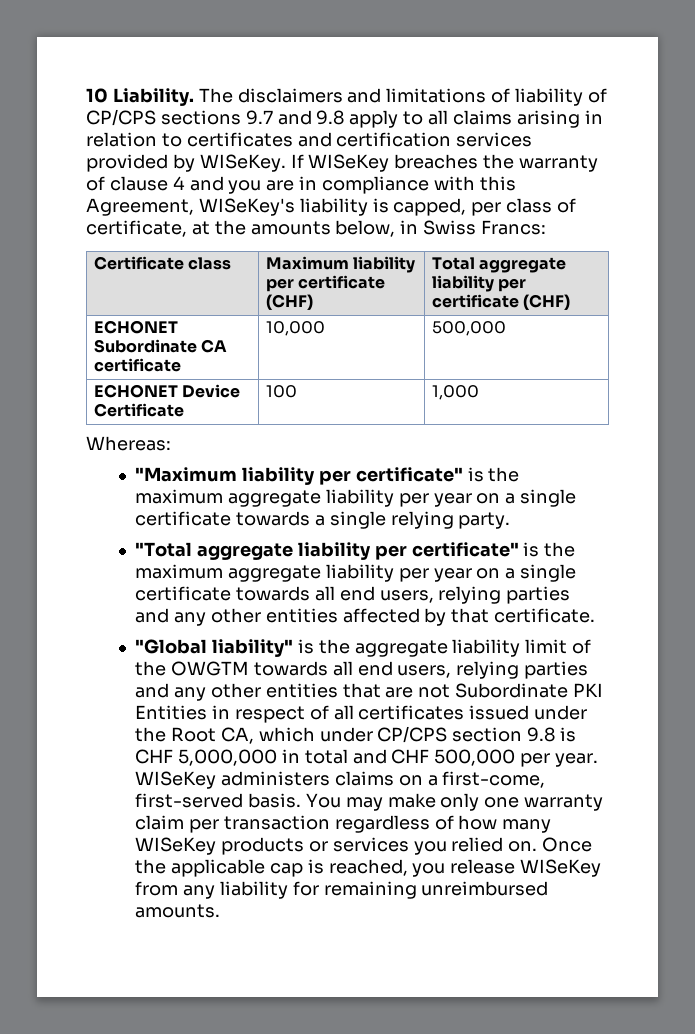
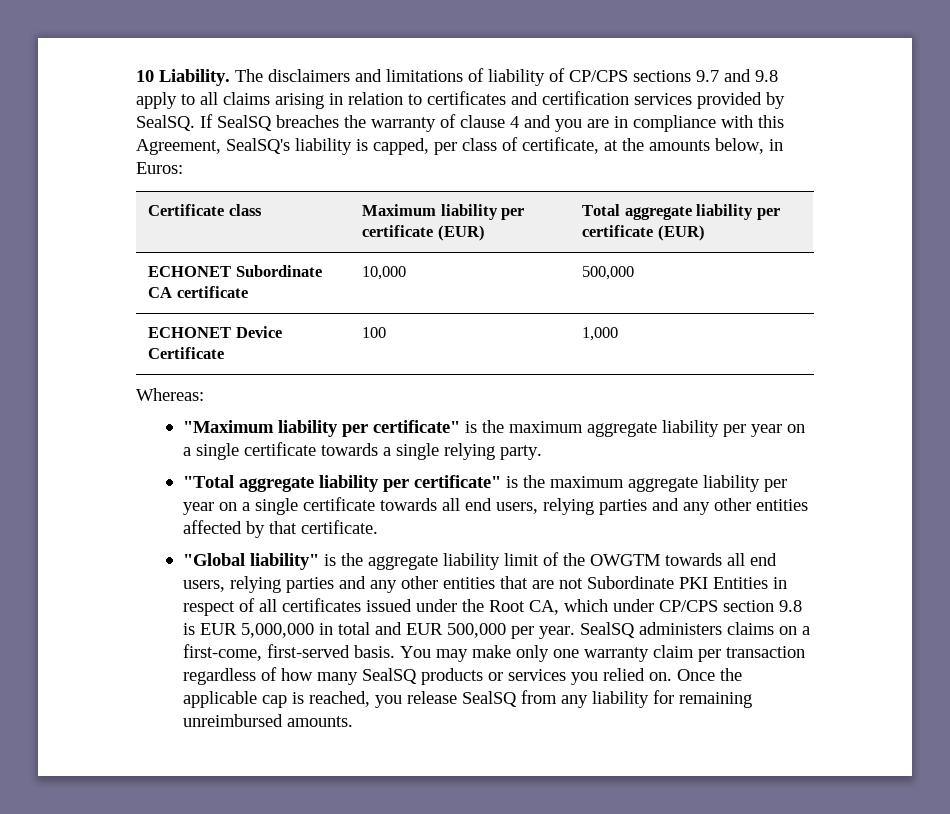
- The disclaimers and limitations of liability of CP/CPS sections 9.7 and 9.8 apply to all claims arising in relation to certificates and certification services provided by WISeKey. If WISeKey breaches the warranty of clause 4 and you are in compliance with this Agreement, WISeKey's liability is capped, per class of certificate, at the amounts below, in Swiss Francs:
+ The disclaimers and limitations of liability of CP/CPS sections 9.7 and 9.8 apply to all claims arising in relation to certificates and certification services provided by SealSQ. If SealSQ breaches the warranty of clause 4 and you are in compliance with this Agreement, SealSQ's liability is capped, per class of certificate, at the amounts below, in Euros:
- Certificate class | Maximum liability per certificate (CHF) | Total aggregate liability per certificate (CHF)
+ Certificate class | Maximum liability per certificate (EUR) | Total aggregate liability per certificate (EUR)
- "Global liability" is the aggregate liability limit of the OWGTM towards all end users, relying parties and any other entities that are not Subordinate PKI Entities in respect of all certificates issued under the Root CA, which under CP/CPS section 9.8 is CHF 5,000,000 in total and CHF 500,000 per year.
+ "Global liability" is the aggregate liability limit of the OWGTM towards all end users, relying parties and any other entities that are not Subordinate PKI Entities in respect of all certificates issued under the Root CA, which under CP/CPS section 9.8 is EUR 5,000,000 in total and EUR 500,000 per year.
- WISeKey administers claims on a first-come, first-served basis.
+ SealSQ administers claims on a first-come, first-served basis.
- You may make only one warranty claim per transaction regardless of how many WISeKey products or services you relied on.
+ You may make only one warranty claim per transaction regardless of how many SealSQ products or services you relied on.
- Once the applicable cap is reached, you release WISeKey from any liability for remaining unreimbursed amounts.
+ Once the applicable cap is reached, you release SealSQ from any liability for remaining unreimbursed amounts.

